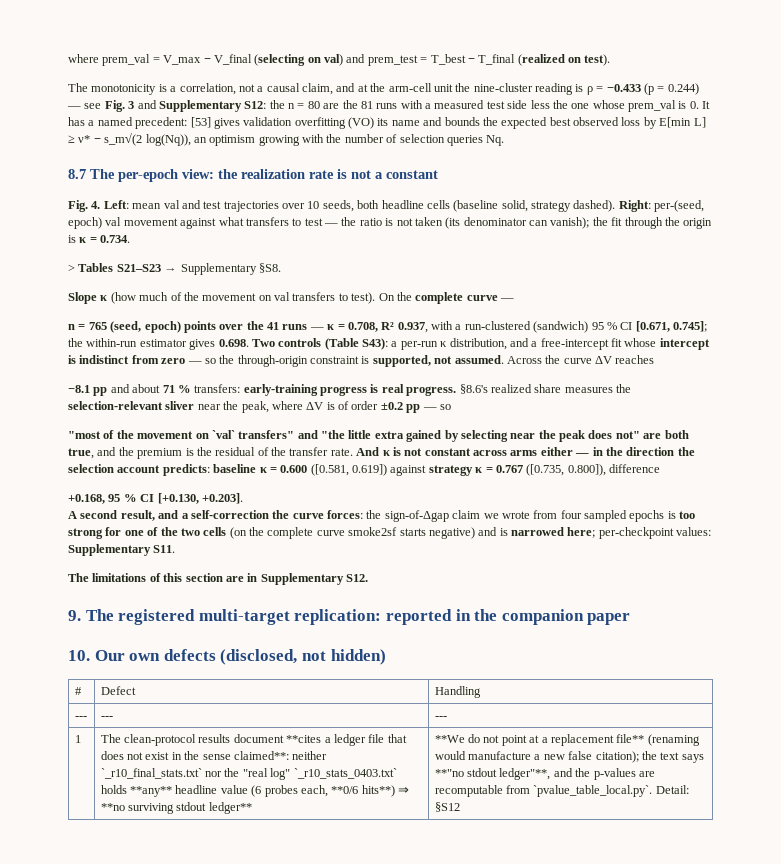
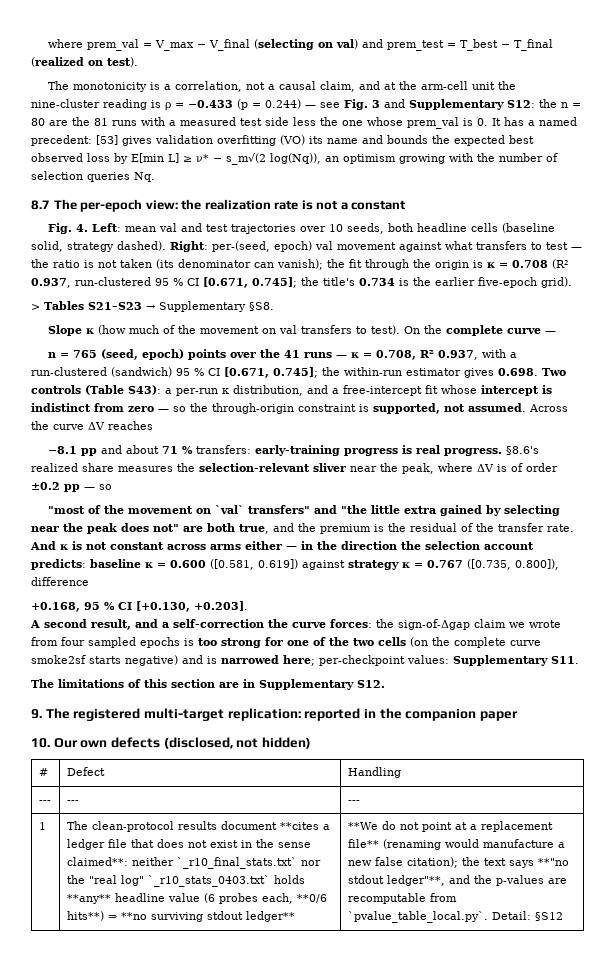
- Right: per-(seed, epoch) val movement against what transfers to test — the ratio is not taken (its denominator can vanish); the fit through the origin is κ = 0.734.
+ Right: per-(seed, epoch) val movement against what transfers to test — the ratio is not taken (its denominator can vanish); the fit through the origin is κ = 0.708 (R² 0.937, run-clustered 95 % CI [0.671, 0.745]; the title's 0.734 is the earlier five-epoch grid).

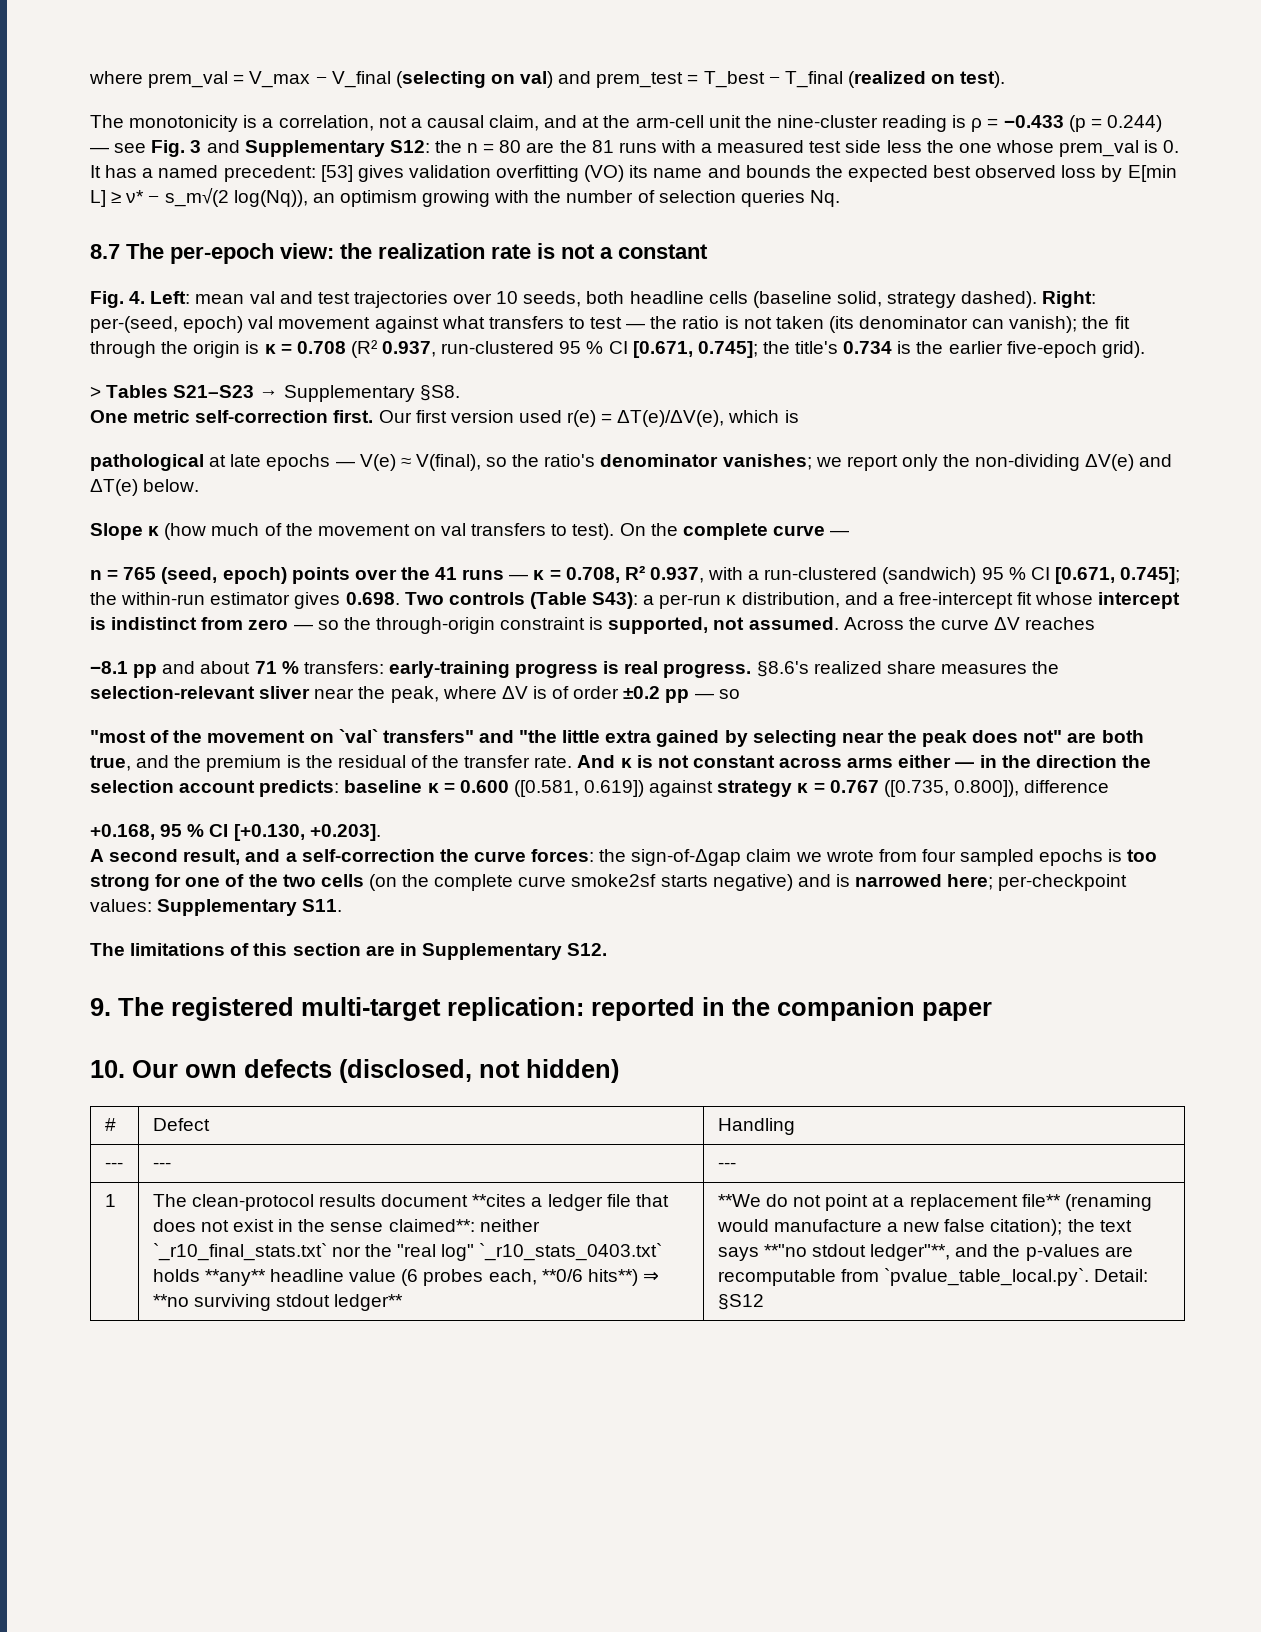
+ One metric self-correction first. Our first version used r(e) = ΔT(e)/ΔV(e), which is
+ pathological at late epochs — V(e) ≈ V(final), so the ratio's denominator vanishes; we report only the non-dividing ΔV(e) and ΔT(e) below.

